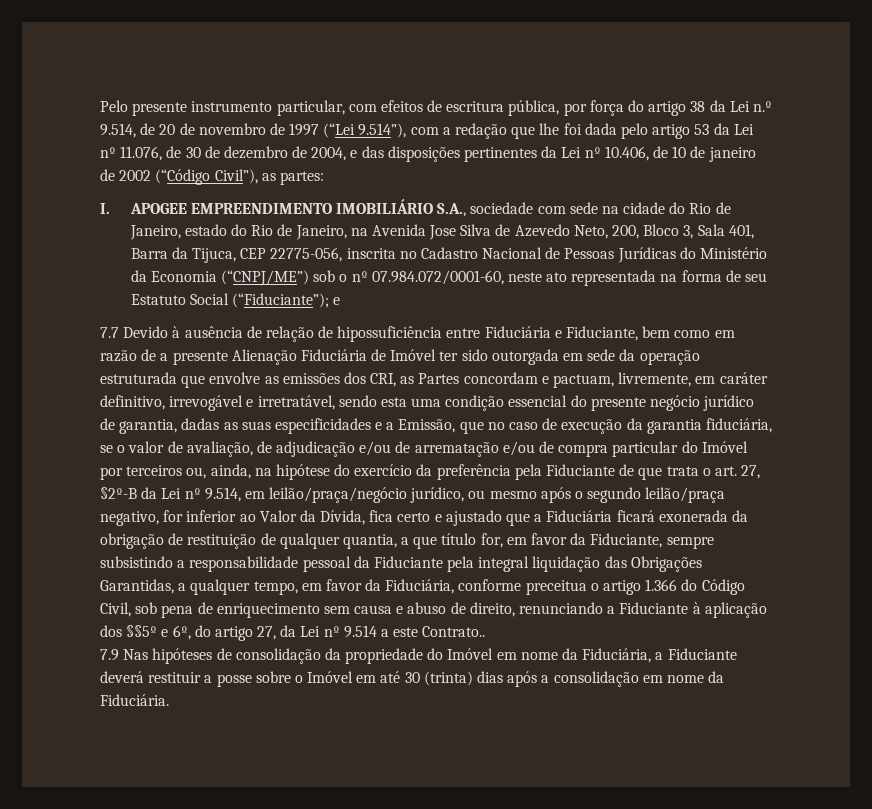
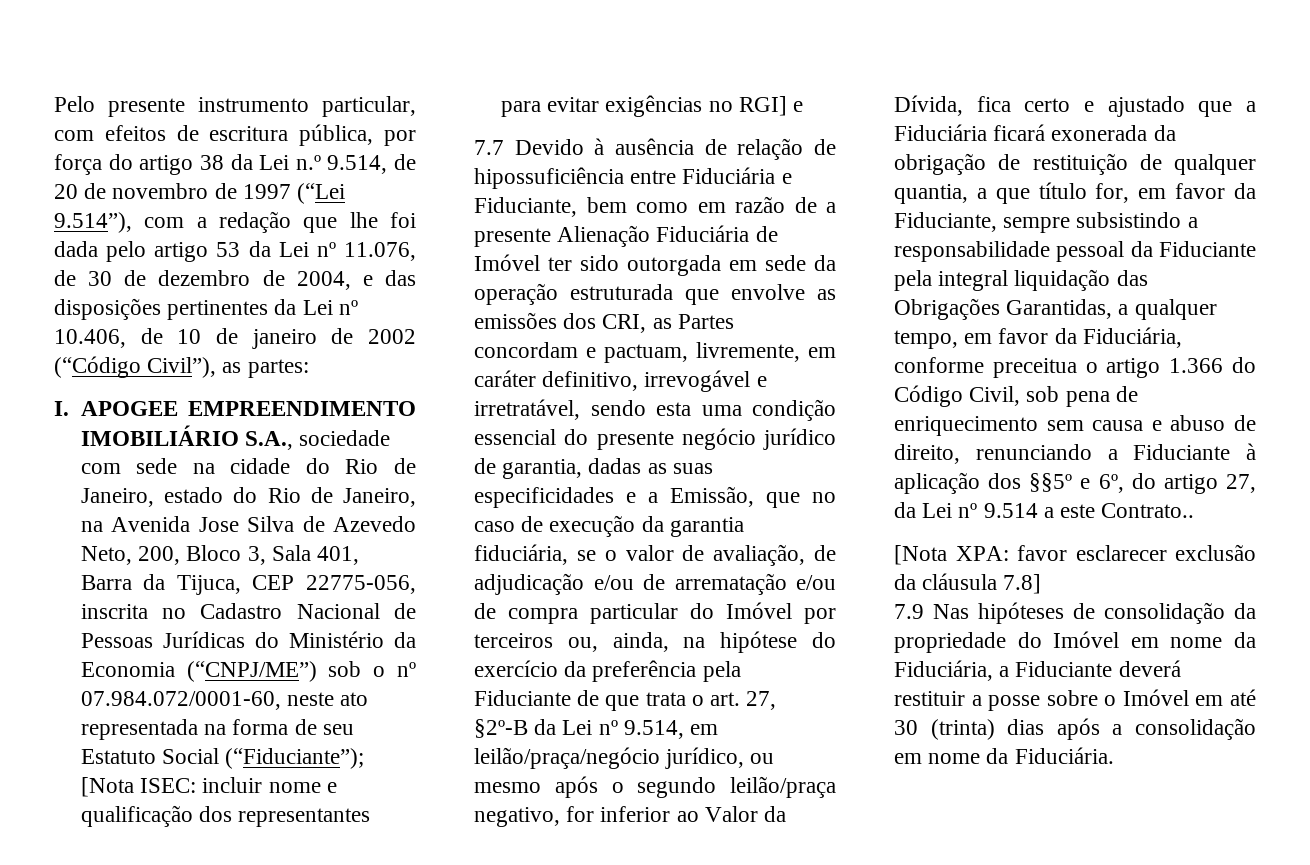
- I. APOGEE EMPREENDIMENTO IMOBILIÁRIO S.A., sociedade com sede na cidade do Rio de Janeiro, estado do Rio de Janeiro, na Avenida Jose Silva de Azevedo Neto, 200, Bloco 3, Sala 401, Barra da Tijuca, CEP 22775-056, inscrita no Cadastro Nacional de Pessoas Jurídicas do Ministério da Economia (“CNPJ/ME”) sob o nº 07.984.072/0001-60, neste ato representada na forma de seu Estatuto Social (“Fiduciante”); e
+ I. APOGEE EMPREENDIMENTO IMOBILIÁRIO S.A., sociedade com sede na cidade do Rio de Janeiro, estado do Rio de Janeiro, na Avenida Jose Silva de Azevedo Neto, 200, Bloco 3, Sala 401, Barra da Tijuca, CEP 22775-056, inscrita no Cadastro Nacional de Pessoas Jurídicas do Ministério da Economia (“CNPJ/ME”) sob o nº 07.984.072/0001-60, neste ato representada na forma de seu Estatuto Social (“Fiduciante”); [Nota ISEC: incluir nome e qualificação dos representantes para evitar exigências no RGI] e
+ [Nota XPA: favor esclarecer exclusão da cláusula 7.8]

